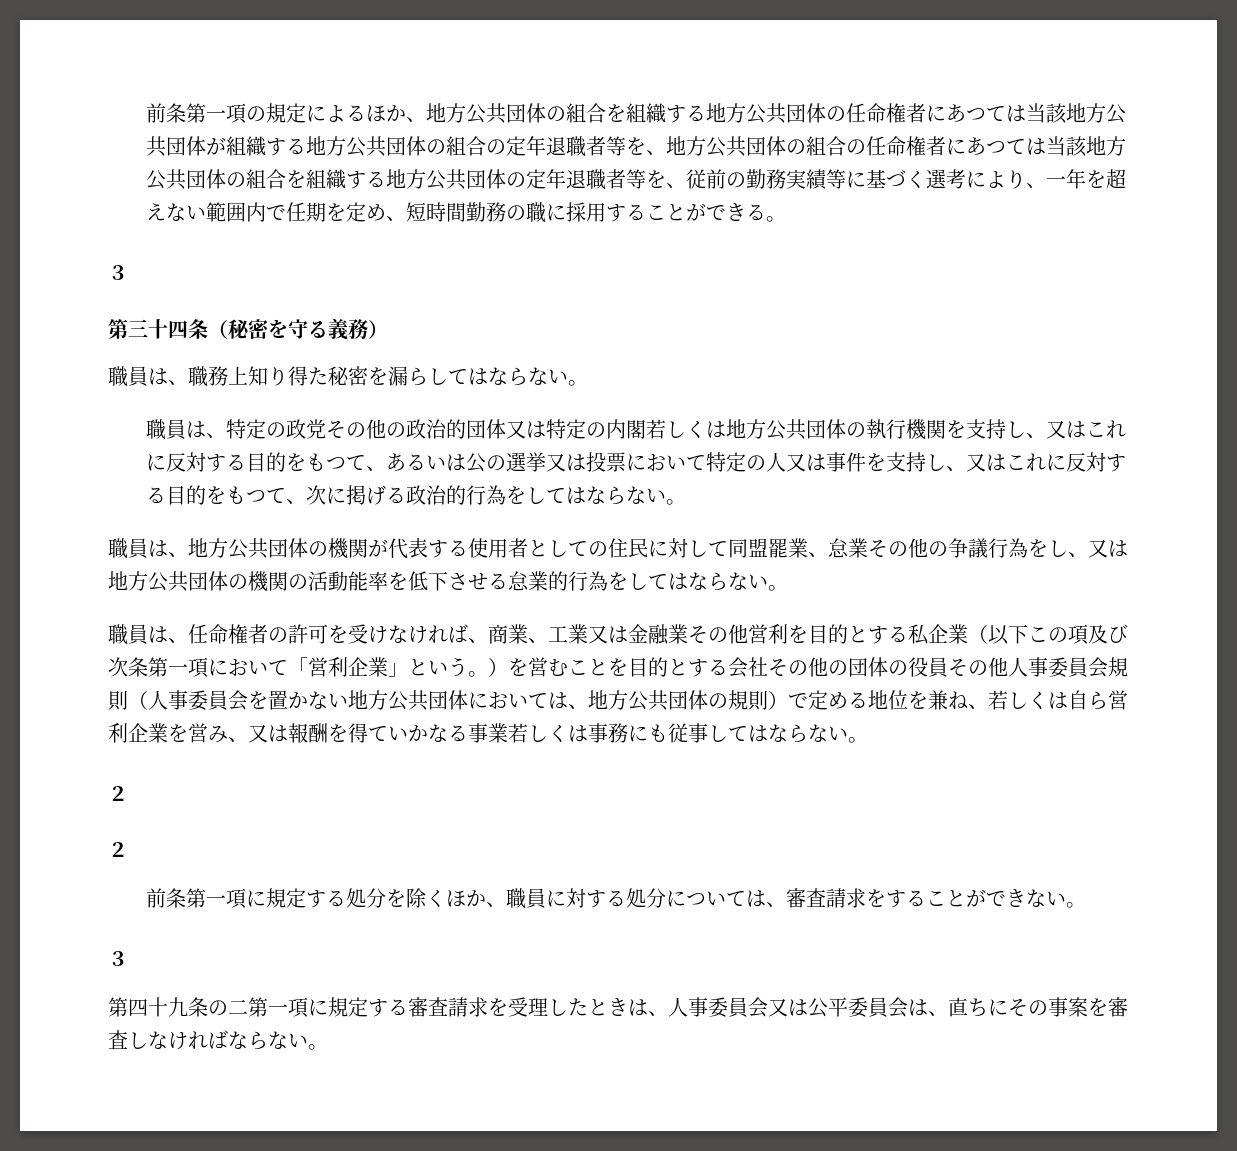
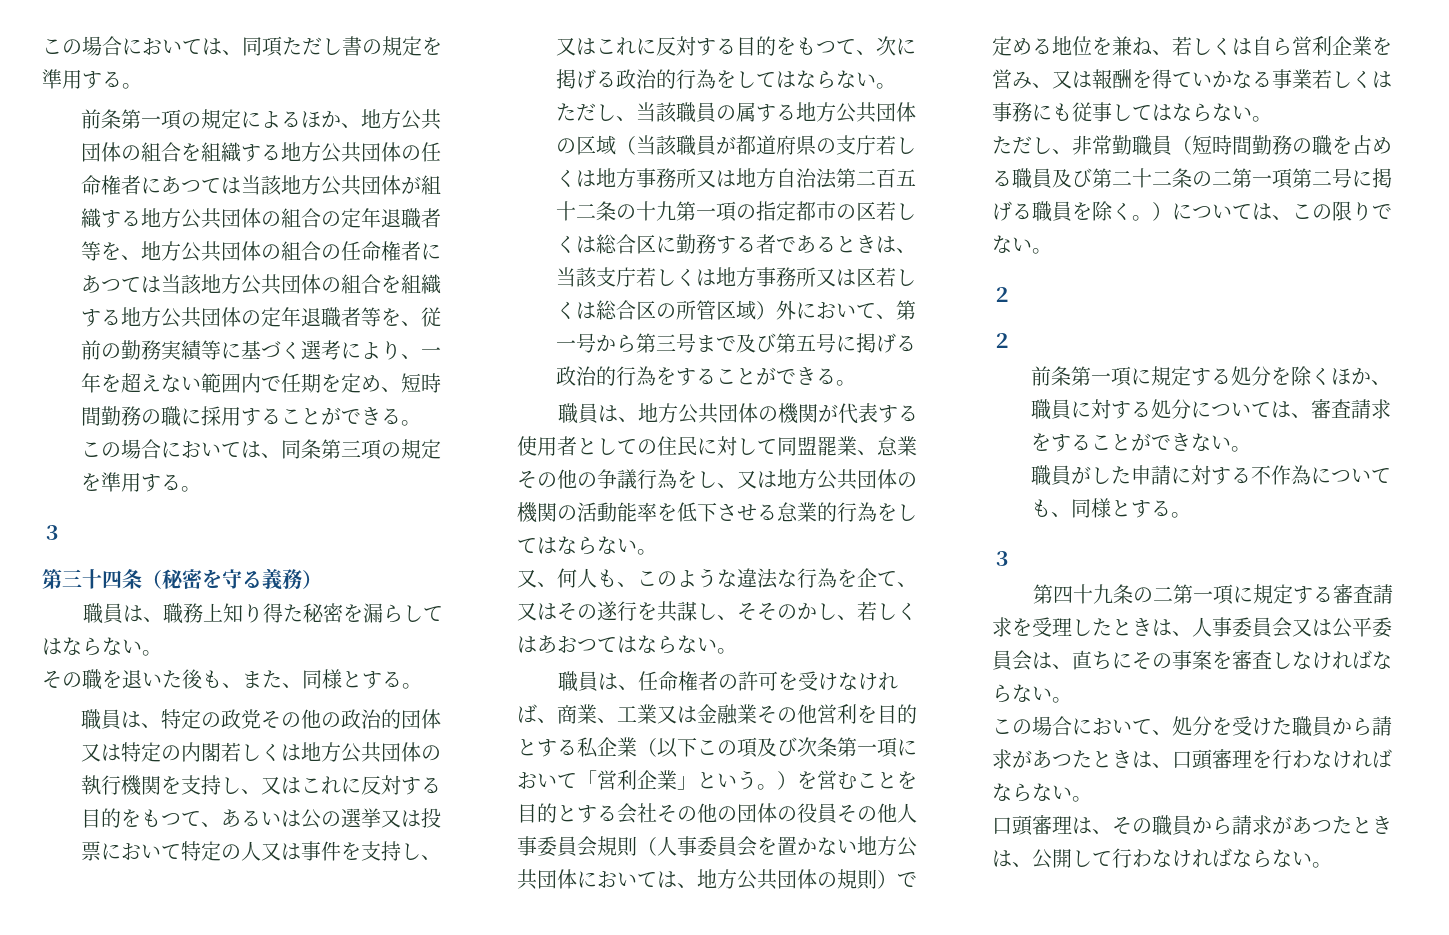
+ この場合においては、同項ただし書の規定を準用する。
+ この場合においては、同条第三項の規定を準用する。
+ その職を退いた後も、また、同様とする。
+ ただし、当該職員の属する地方公共団体の区域（当該職員が都道府県の支庁若しくは地方事務所又は地方自治法第二百五十二条の十九第一項の指定都市の区若しくは総合区に勤務する者であるときは、当該支庁若しくは地方事務所又は区若しくは総合区の所管区域）外において、第一号から第三号まで及び第五号に掲げる政治的行為をすることができる。
+ 又、何人も、このような違法な行為を企て、又はその遂行を共謀し、そそのかし、若しくはあおつてはならない。
+ ただし、非常勤職員（短時間勤務の職を占める職員及び第二十二条の二第一項第二号に掲げる職員を除く。）については、この限りでない。
+ 職員がした申請に対する不作為についても、同様とする。
+ この場合において、処分を受けた職員から請求があつたときは、口頭審理を行わなければならない。
+ 口頭審理は、その職員から請求があつたときは、公開して行わなければならない。

